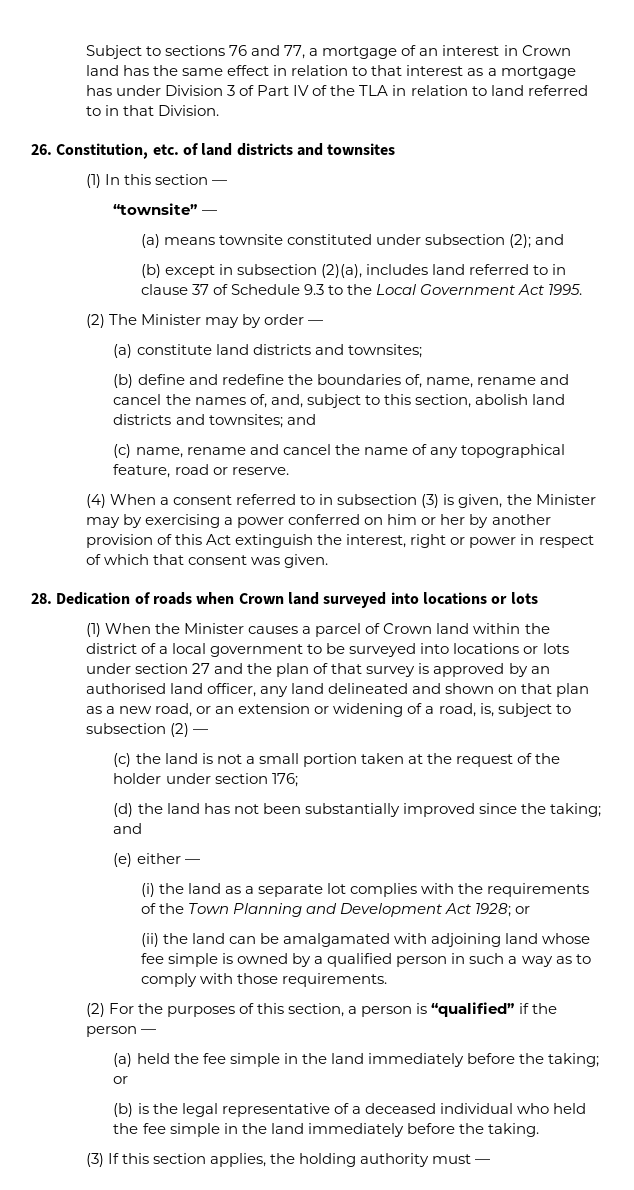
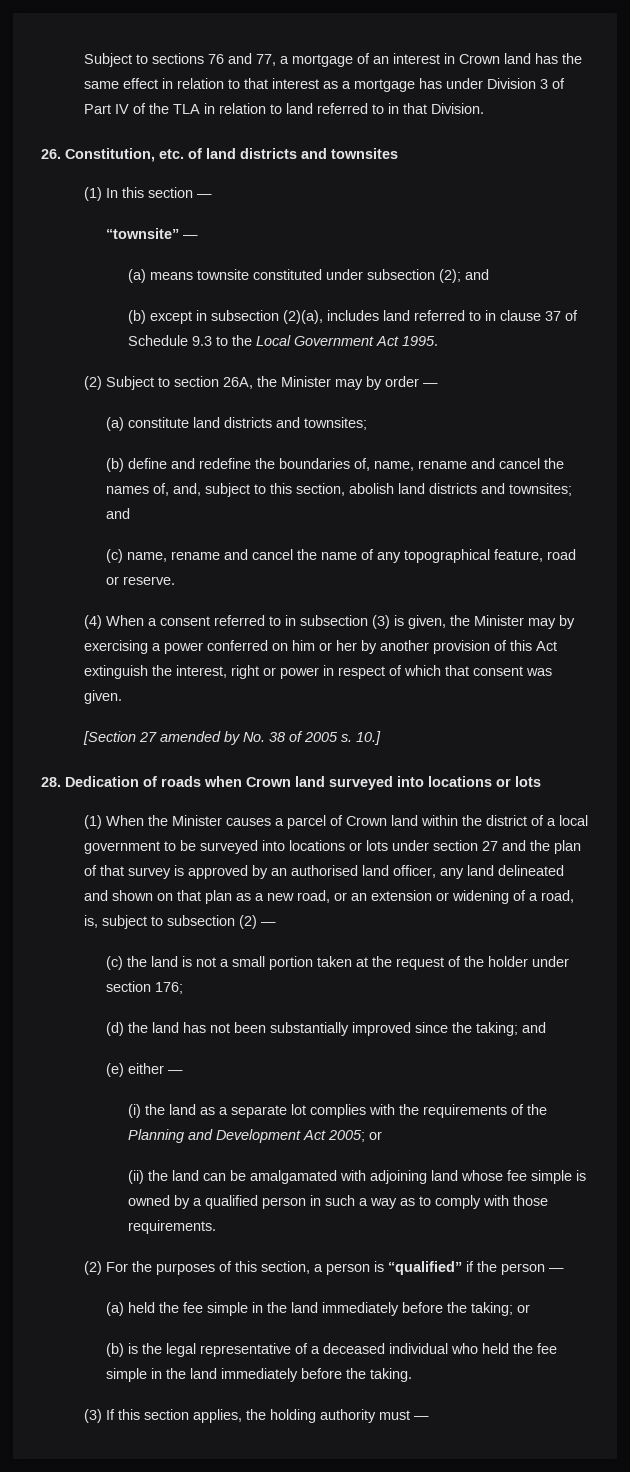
- (2) The Minister may by order —
+ (2) Subject to section 26A, the Minister may by order —
+ [Section 27 amended by No. 38 of 2005 s. 10.]
- (i) the land as a separate lot complies with the requirements of the Town Planning and Development Act 1928; or
+ (i) the land as a separate lot complies with the requirements of the Planning and Development Act 2005; or

